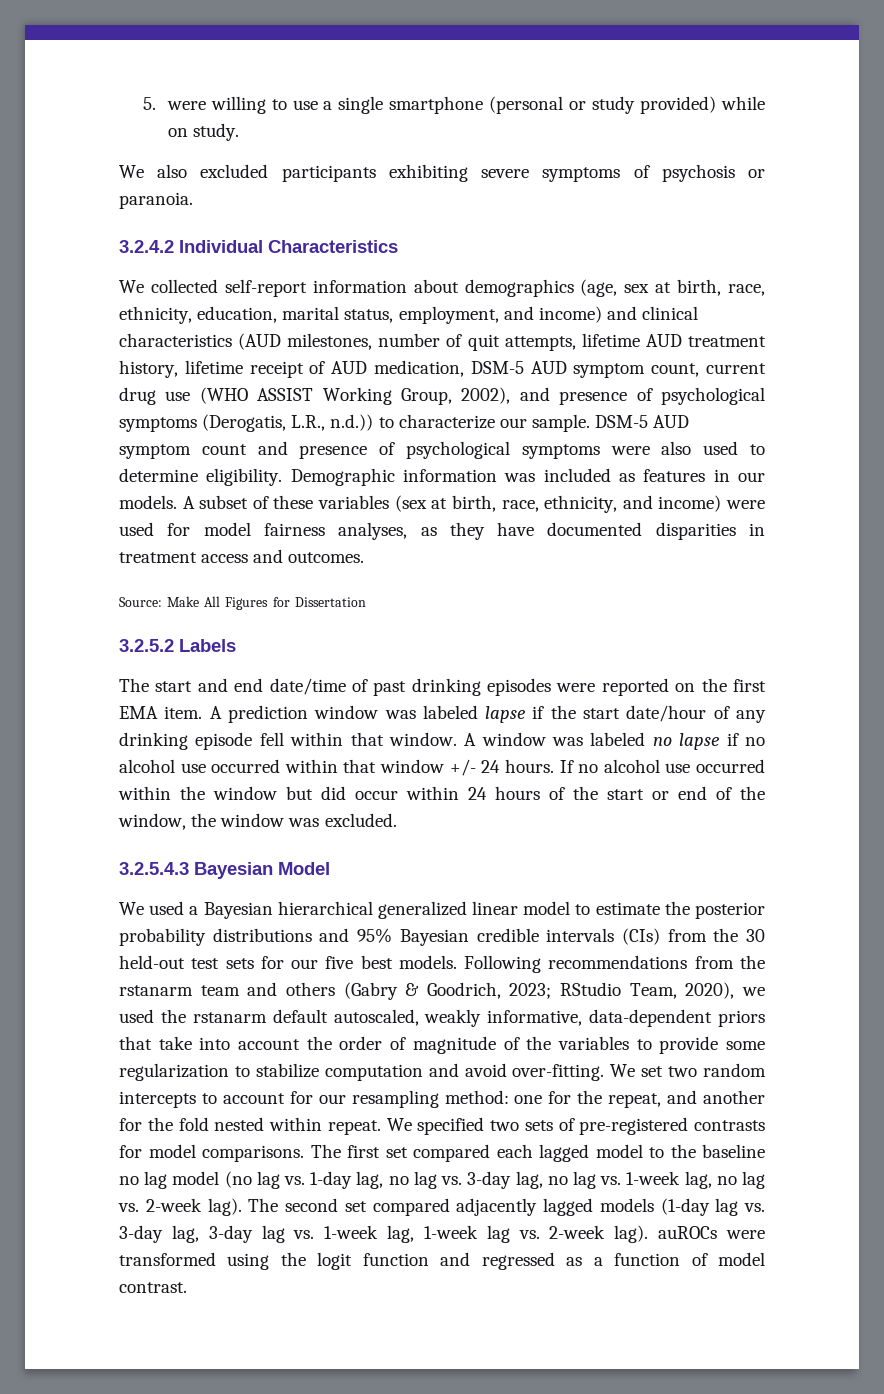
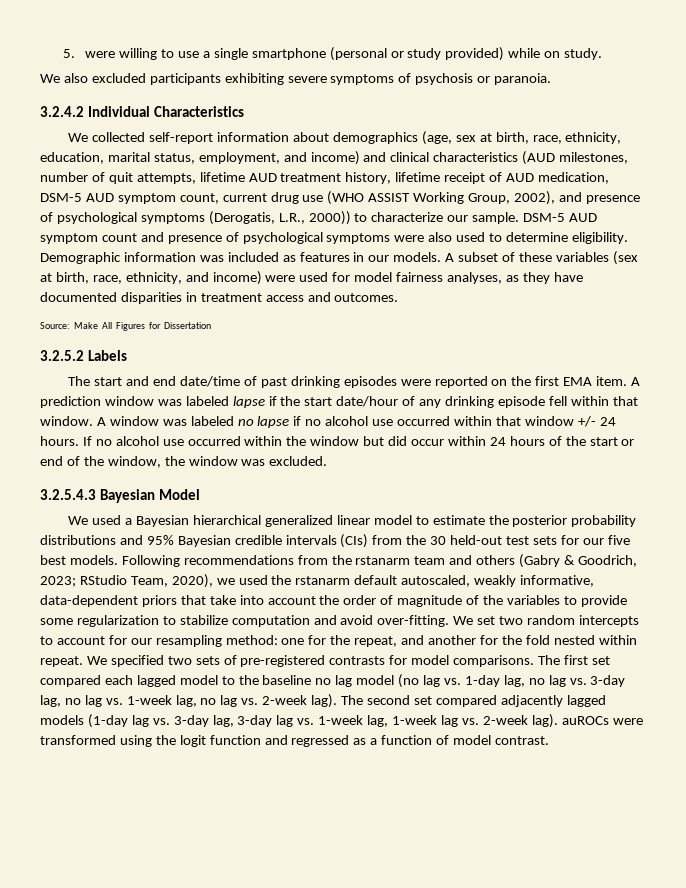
- We collected self-report information about demographics (age, sex at birth, race, ethnicity, education, marital status, employment, and income) and clinical characteristics (AUD milestones, number of quit attempts, lifetime AUD treatment history, lifetime receipt of AUD medication, DSM-5 AUD symptom count, current drug use (WHO ASSIST Working Group, 2002), and presence of psychological symptoms (Derogatis, L.R., n.d.)) to characterize our sample.
+ We collected self-report information about demographics (age, sex at birth, race, ethnicity, education, marital status, employment, and income) and clinical characteristics (AUD milestones, number of quit attempts, lifetime AUD treatment history, lifetime receipt of AUD medication, DSM-5 AUD symptom count, current drug use (WHO ASSIST Working Group, 2002), and presence of psychological symptoms (Derogatis, L.R., 2000)) to characterize our sample.

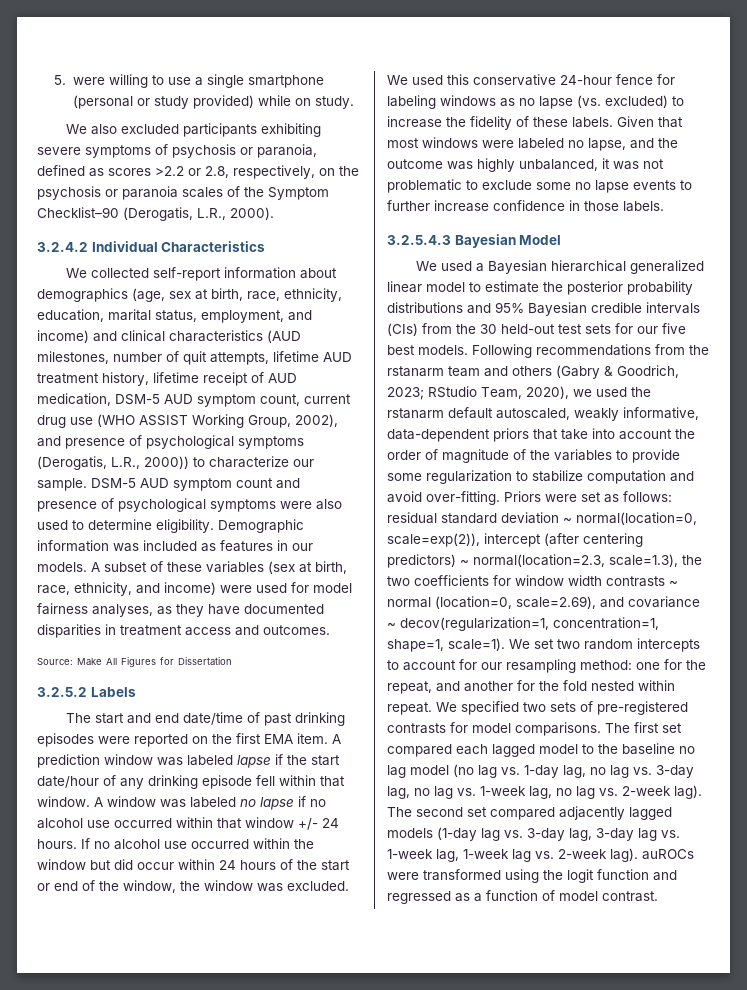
- We also excluded participants exhibiting severe symptoms of psychosis or paranoia.
+ We also excluded participants exhibiting severe symptoms of psychosis or paranoia, defined as scores >2.2 or 2.8, respectively, on the psychosis or paranoia scales of the Symptom Checklist–90 (Derogatis, L.R., 2000).
+ We used this conservative 24-hour fence for labeling windows as no lapse (vs. excluded) to increase the fidelity of these labels. Given that most windows were labeled no lapse, and the outcome was highly unbalanced, it was not problematic to exclude some no lapse events to further increase confidence in those labels.
+ Priors were set as follows: residual standard deviation ~ normal(location=0, scale=exp(2)), intercept (after centering predictors) ~ normal(location=2.3, scale=1.3), the two coefficients for window width contrasts ~ normal (location=0, scale=2.69), and covariance ~ decov(regularization=1, concentration=1, shape=1, scale=1).

